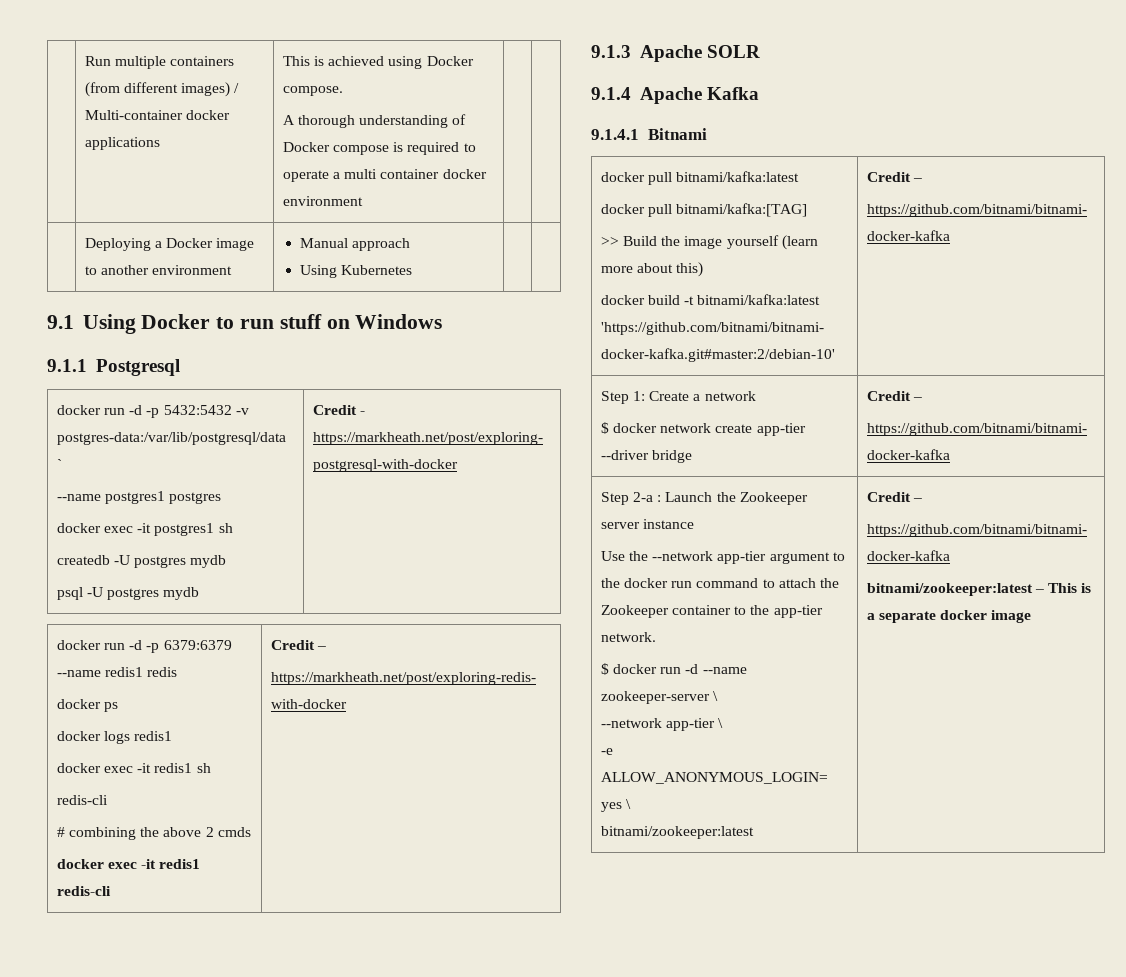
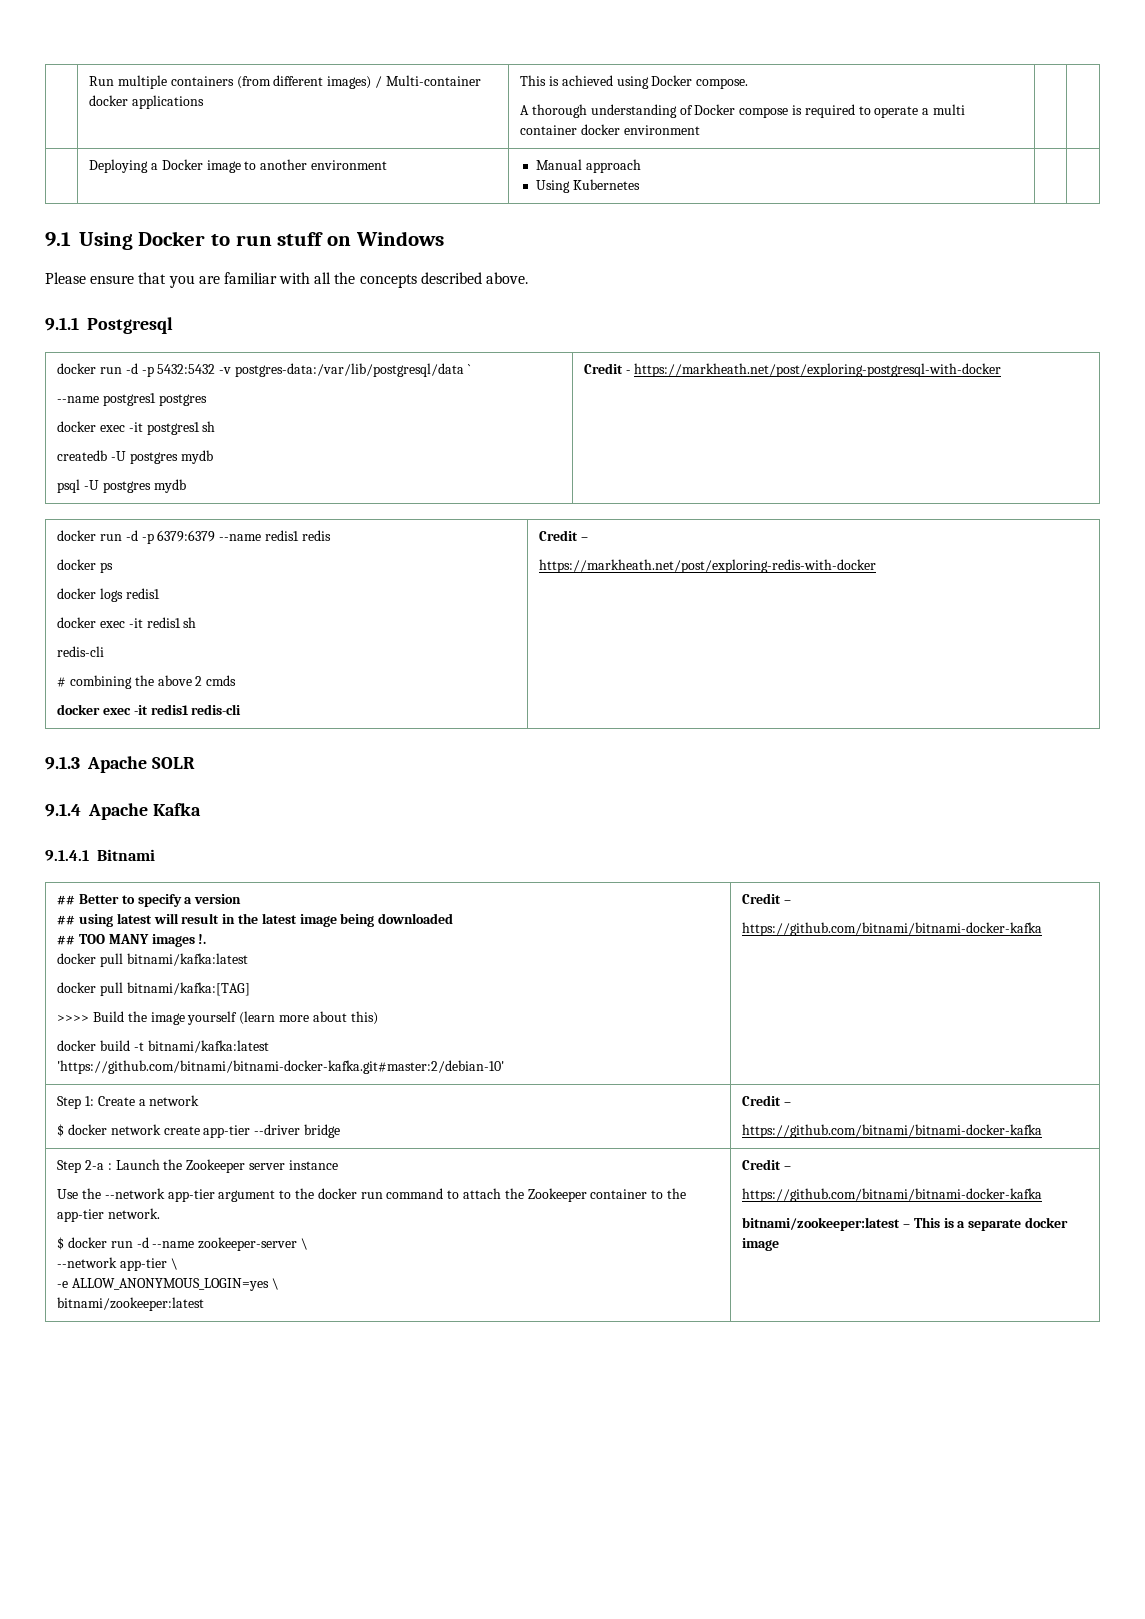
+ Please ensure that you are familiar with all the concepts described above.
+ ## Better to specify a version
+ ## using latest will result in the latest image being downloaded
+ ## TOO MANY images !.
- >> Build the image yourself (learn more about this)
+ >>>> Build the image yourself (learn more about this)

